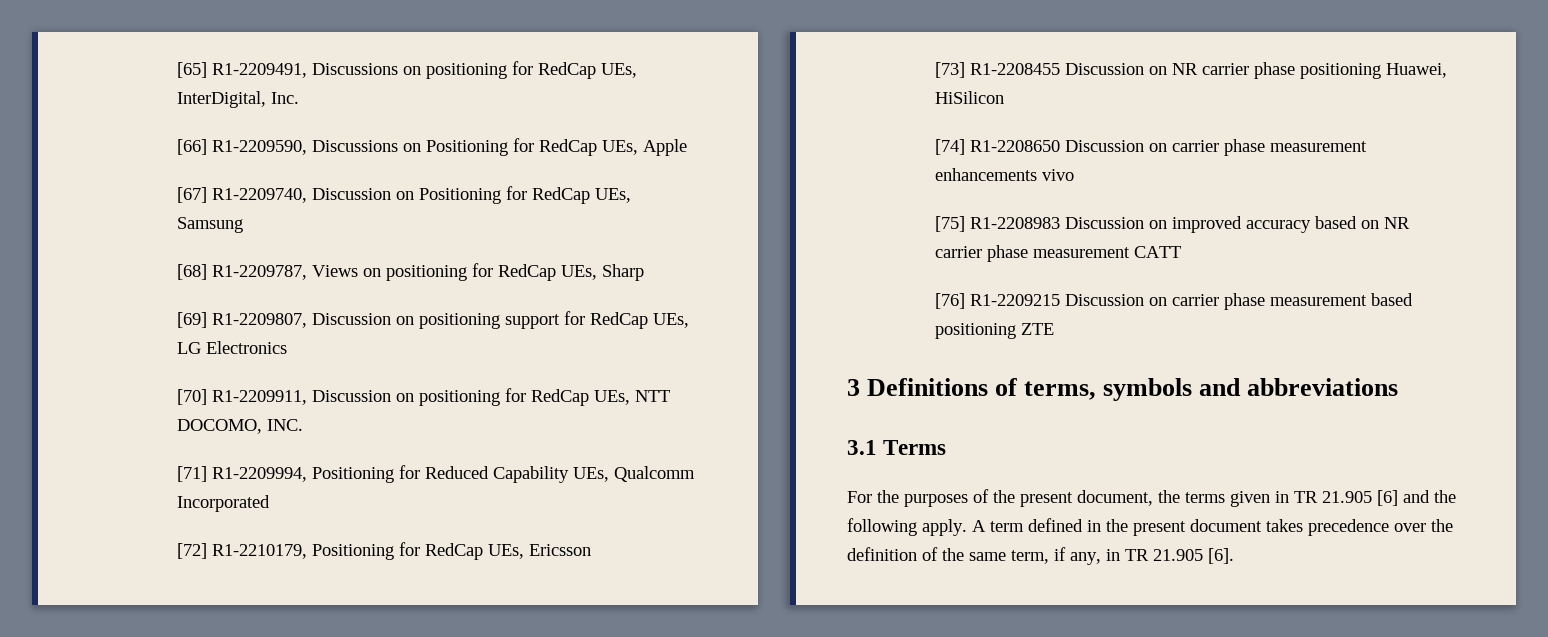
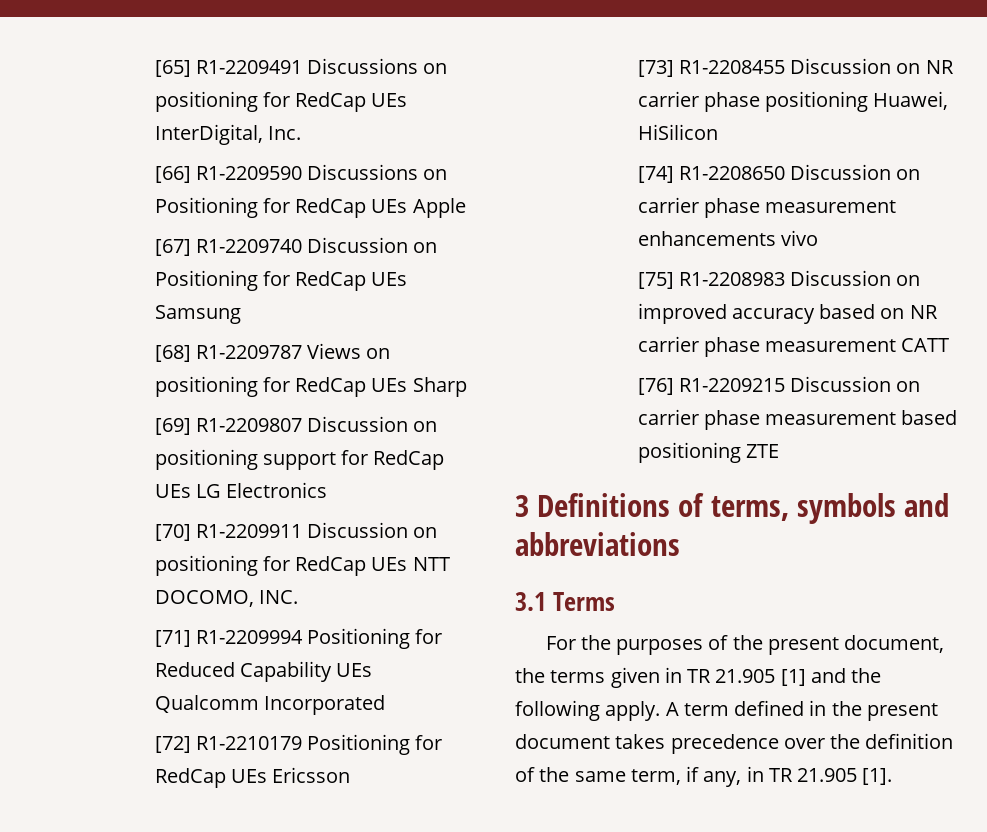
- [65] R1-2209491, Discussions on positioning for RedCap UEs, InterDigital, Inc.
+ [65] R1-2209491 Discussions on positioning for RedCap UEs InterDigital, Inc.
- [66] R1-2209590, Discussions on Positioning for RedCap UEs, Apple
+ [66] R1-2209590 Discussions on Positioning for RedCap UEs Apple
- [67] R1-2209740, Discussion on Positioning for RedCap UEs, Samsung
+ [67] R1-2209740 Discussion on Positioning for RedCap UEs Samsung
- [68] R1-2209787, Views on positioning for RedCap UEs, Sharp
+ [68] R1-2209787 Views on positioning for RedCap UEs Sharp
- [69] R1-2209807, Discussion on positioning support for RedCap UEs, LG Electronics
+ [69] R1-2209807 Discussion on positioning support for RedCap UEs LG Electronics
- [70] R1-2209911, Discussion on positioning for RedCap UEs, NTT DOCOMO, INC.
+ [70] R1-2209911 Discussion on positioning for RedCap UEs NTT DOCOMO, INC.
- [71] R1-2209994, Positioning for Reduced Capability UEs, Qualcomm Incorporated
+ [71] R1-2209994 Positioning for Reduced Capability UEs Qualcomm Incorporated
- [72] R1-2210179, Positioning for RedCap UEs, Ericsson
+ [72] R1-2210179 Positioning for RedCap UEs Ericsson
- For the purposes of the present document, the terms given in TR 21.905 [6] and the following apply.
+ For the purposes of the present document, the terms given in TR 21.905 [1] and the following apply.
- A term defined in the present document takes precedence over the definition of the same term, if any, in TR 21.905 [6].
+ A term defined in the present document takes precedence over the definition of the same term, if any, in TR 21.905 [1].

